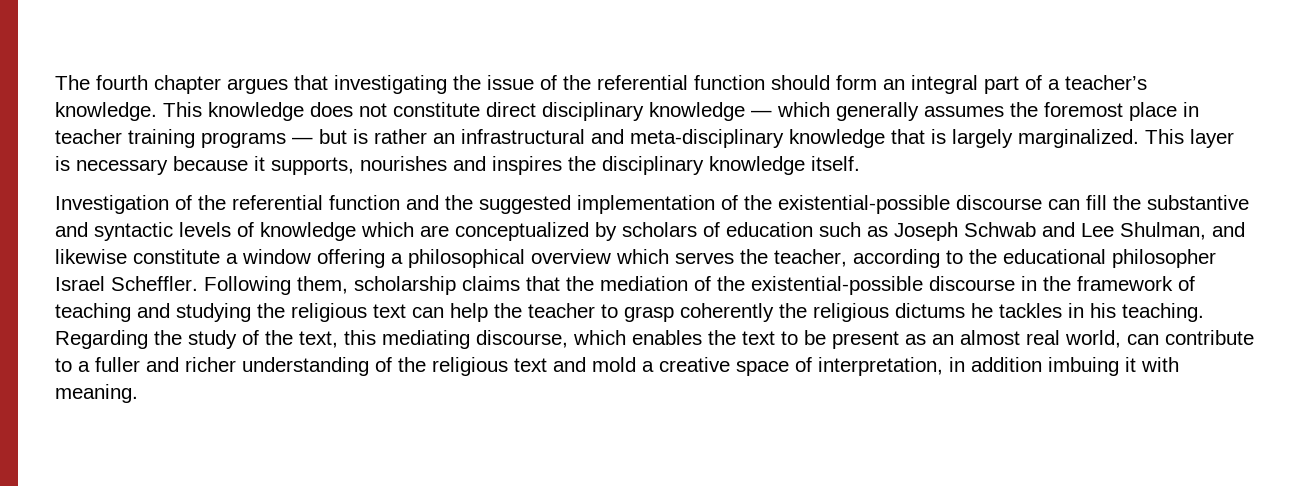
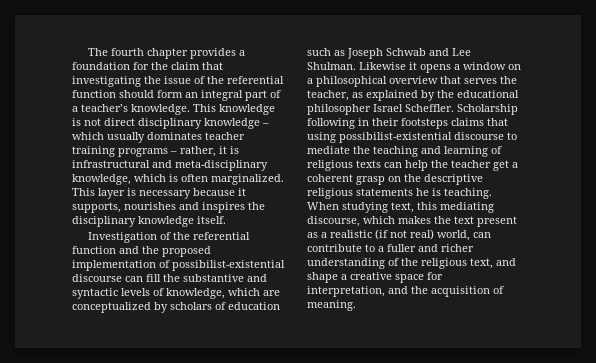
- The fourth chapter argues that investigating the issue of the referential function should form an integral part of a teacher’s knowledge.
+ The fourth chapter provides a foundation for the claim that investigating the issue of the referential function should form an integral part of a teacher’s knowledge.
- This knowledge does not constitute direct disciplinary knowledge — which generally assumes the foremost place in teacher training programs — but is rather an infrastructural and meta-disciplinary knowledge that is largely marginalized.
+ This knowledge is not direct disciplinary knowledge – which usually dominates teacher training programs – rather, it is infrastructural and meta-disciplinary knowledge, which is often marginalized.
- Investigation of the referential function and the suggested implementation of the existential-possible discourse can fill the substantive and syntactic levels of knowledge which are conceptualized by scholars of education such as Joseph Schwab and Lee Shulman, and likewise constitute a window offering a philosophical overview which serves the teacher, according to the educational philosopher Israel Scheffler.
+ Investigation of the referential function and the proposed implementation of possibilist-existential discourse can fill the substantive and syntactic levels of knowledge, which are conceptualized by scholars of education such as Joseph Schwab and Lee Shulman. Likewise it opens a window on a philosophical overview that serves the teacher, as explained by the educational philosopher Israel Scheffler.
- Following them, scholarship claims that the mediation of the existential-possible discourse in the framework of teaching and studying the religious text can help the teacher to grasp coherently the religious dictums he tackles in his teaching. Regarding the study of the text, this mediating discourse, which enables the text to be present as an almost real world, can contribute to a fuller and richer understanding of the religious text and mold a creative space of interpretation, in addition imbuing it with meaning.
+ Scholarship following in their footsteps claims that using possibilist-existential discourse to mediate the teaching and learning of religious texts can help the teacher get a coherent grasp on the descriptive religious statements he is teaching. When studying text, this mediating discourse, which makes the text present as a realistic (if not real) world, can contribute to a fuller and richer understanding of the religious text, and shape a creative space for interpretation, and the acquisition of meaning.

